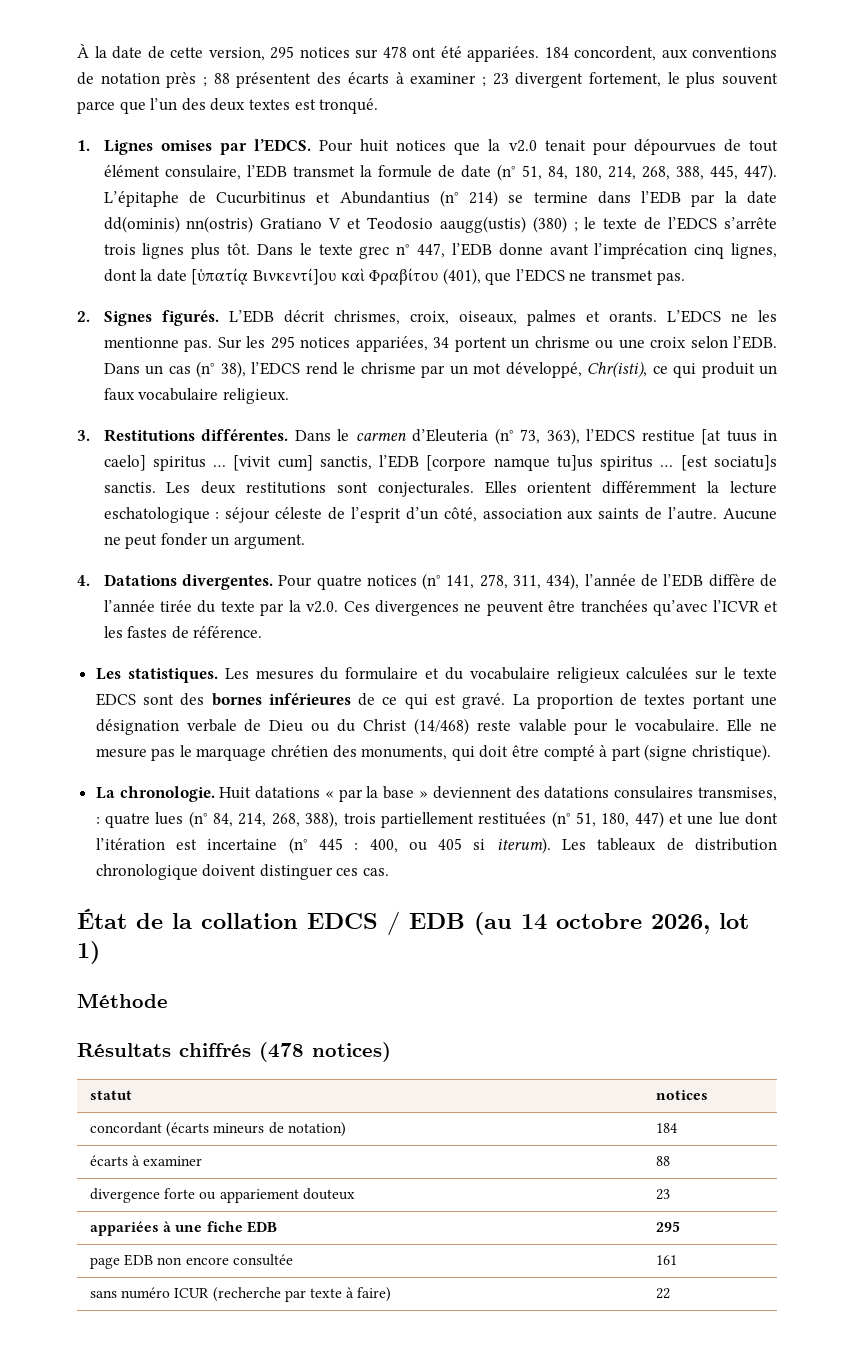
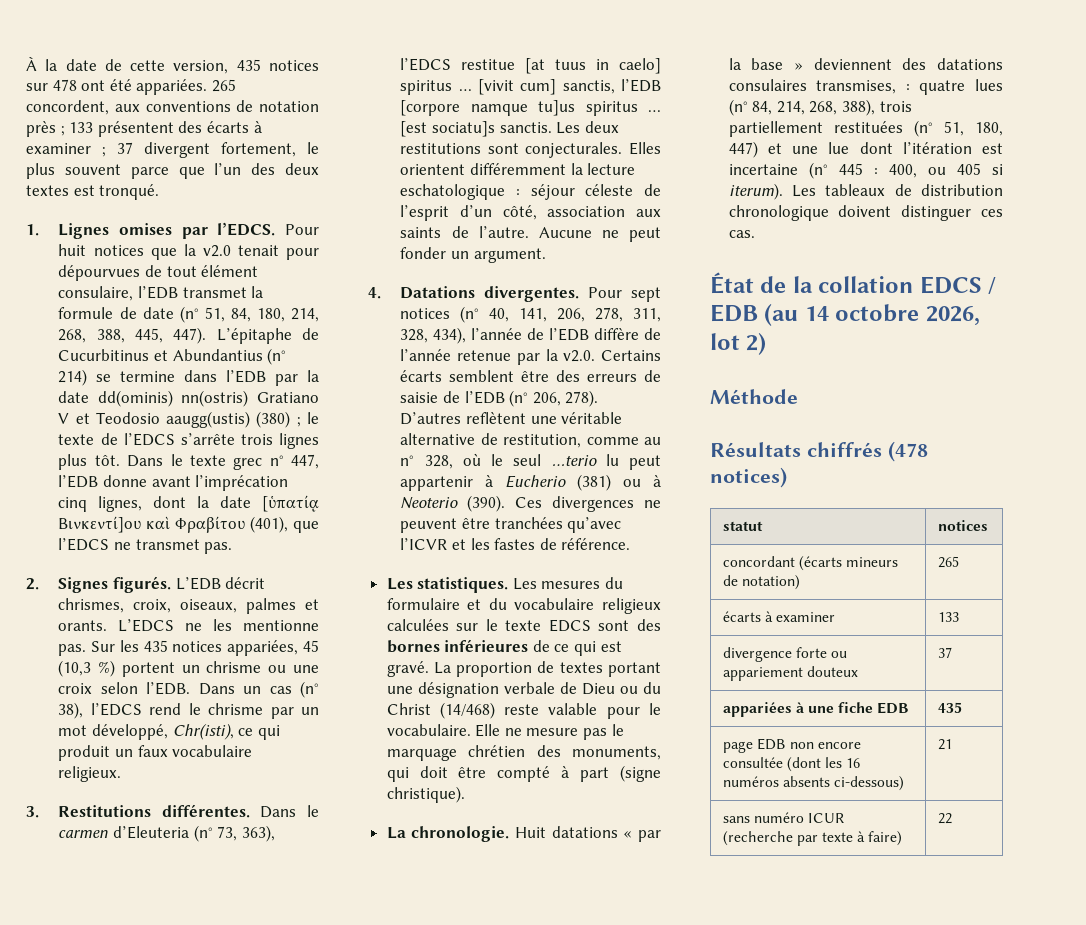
- À la date de cette version, 295 notices sur 478 ont été appariées.
+ À la date de cette version, 435 notices sur 478 ont été appariées.
- 184 concordent, aux conventions de notation près ; 88 présentent des écarts à examiner ; 23 divergent fortement, le plus souvent parce que l’un des deux textes est tronqué.
+ 265 concordent, aux conventions de notation près ; 133 présentent des écarts à examiner ; 37 divergent fortement, le plus souvent parce que l’un des deux textes est tronqué.
- Sur les 295 notices appariées, 34 portent un chrisme ou une croix selon l’EDB.
+ Sur les 435 notices appariées, 45 (10,3 %) portent un chrisme ou une croix selon l’EDB.
- Pour quatre notices (n° 141, 278, 311, 434), l’année de l’EDB diffère de l’année tirée du texte par la v2.0. Ces divergences ne peuvent être tranchées qu’avec l’ICVR et les fastes de référence.
+ Pour sept notices (n° 40, 141, 206, 278, 311, 328, 434), l’année de l’EDB diffère de l’année retenue par la v2.0. Certains écarts semblent être des erreurs de saisie de l’EDB (n° 206, 278). D’autres reflètent une véritable alternative de restitution, comme au n° 328, où le seul …terio lu peut appartenir à Eucherio (381) ou à Neoterio (390). Ces divergences ne peuvent être tranchées qu’avec l’ICVR et les fastes de référence.
- État de la collation EDCS / EDB (au 14 octobre 2026, lot 1)
+ État de la collation EDCS / EDB (au 14 octobre 2026, lot 2)
- concordant (écarts mineurs de notation) | 184
+ concordant (écarts mineurs de notation) | 265
- écarts à examiner | 88
+ écarts à examiner | 133
- divergence forte ou appariement douteux | 23
+ divergence forte ou appariement douteux | 37
- appariées à une fiche EDB | 295
+ appariées à une fiche EDB | 435
- page EDB non encore consultée | 161
+ page EDB non encore consultée (dont les 16 numéros absents ci-dessous) | 21

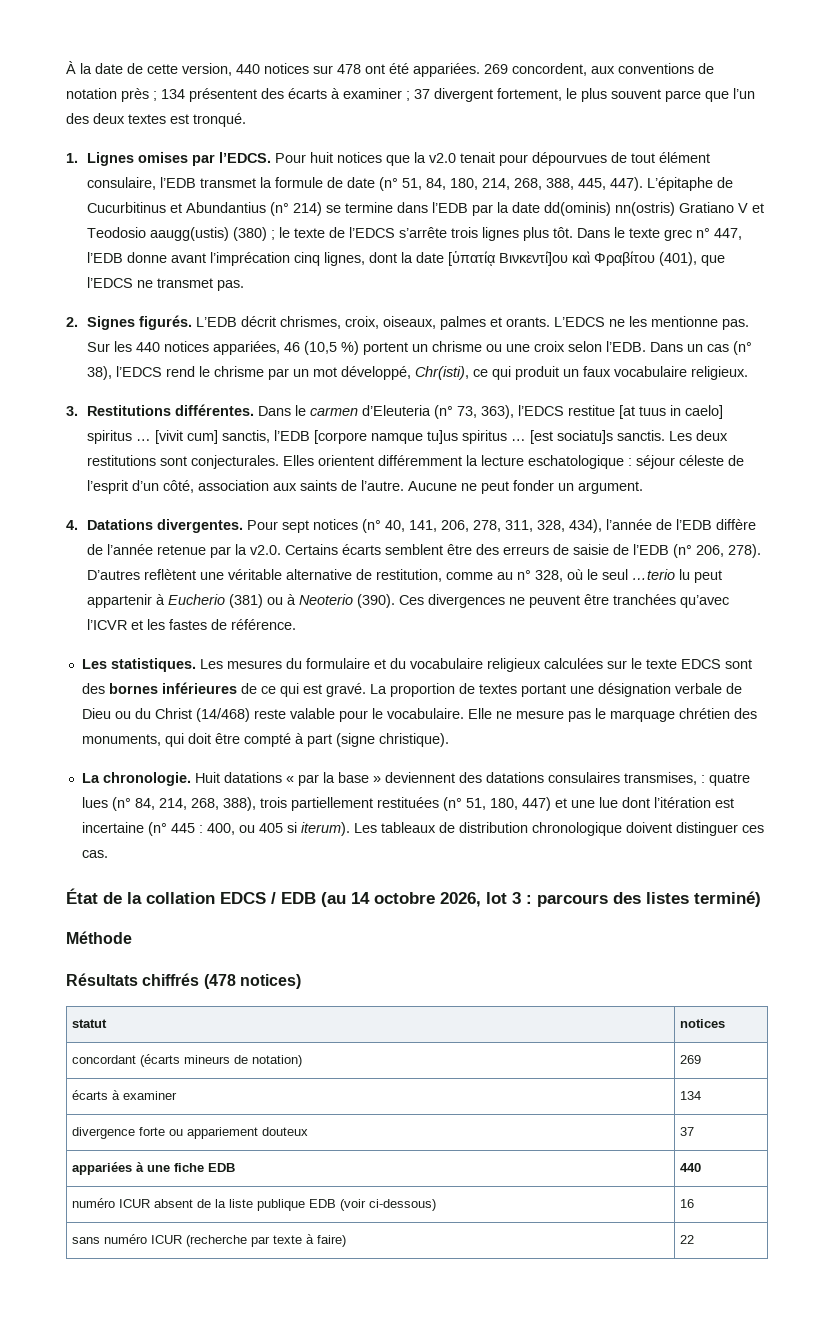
- À la date de cette version, 435 notices sur 478 ont été appariées.
+ À la date de cette version, 440 notices sur 478 ont été appariées.
- 265 concordent, aux conventions de notation près ; 133 présentent des écarts à examiner ; 37 divergent fortement, le plus souvent parce que l’un des deux textes est tronqué.
+ 269 concordent, aux conventions de notation près ; 134 présentent des écarts à examiner ; 37 divergent fortement, le plus souvent parce que l’un des deux textes est tronqué.
- Sur les 435 notices appariées, 45 (10,3 %) portent un chrisme ou une croix selon l’EDB.
+ Sur les 440 notices appariées, 46 (10,5 %) portent un chrisme ou une croix selon l’EDB.
- État de la collation EDCS / EDB (au 14 octobre 2026, lot 2)
+ État de la collation EDCS / EDB (au 14 octobre 2026, lot 3 : parcours des listes terminé)
- concordant (écarts mineurs de notation) | 265
+ concordant (écarts mineurs de notation) | 269
- écarts à examiner | 133
+ écarts à examiner | 134
- appariées à une fiche EDB | 435
- page EDB non encore consultée (dont les 16 numéros absents ci-dessous) | 21
+ appariées à une fiche EDB | 440
+ numéro ICUR absent de la liste publique EDB (voir ci-dessous) | 16

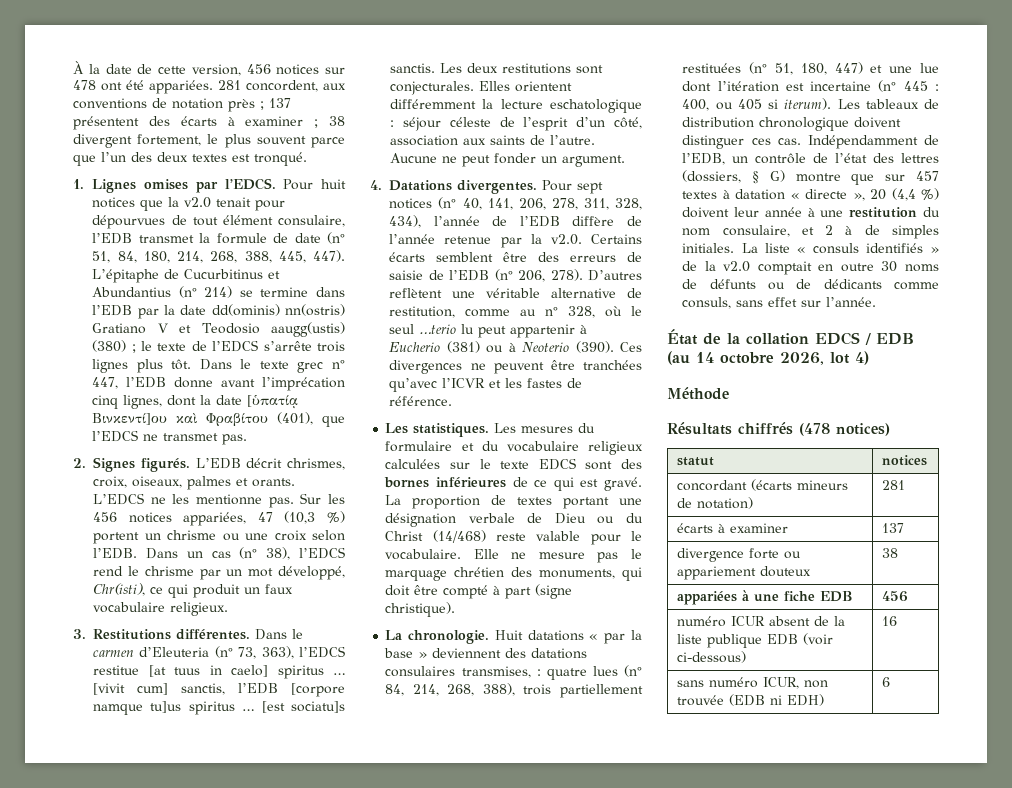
- À la date de cette version, 440 notices sur 478 ont été appariées.
+ À la date de cette version, 456 notices sur 478 ont été appariées.
- 269 concordent, aux conventions de notation près ; 134 présentent des écarts à examiner ; 37 divergent fortement, le plus souvent parce que l’un des deux textes est tronqué.
+ 281 concordent, aux conventions de notation près ; 137 présentent des écarts à examiner ; 38 divergent fortement, le plus souvent parce que l’un des deux textes est tronqué.
- Sur les 440 notices appariées, 46 (10,5 %) portent un chrisme ou une croix selon l’EDB.
+ Sur les 456 notices appariées, 47 (10,3 %) portent un chrisme ou une croix selon l’EDB.
+ Indépendamment de l’EDB, un contrôle de l’état des lettres (dossiers, § G) montre que sur 457 textes à datation « directe », 20 (4,4 %) doivent leur année à une restitution du nom consulaire, et 2 à de simples initiales. La liste « consuls identifiés » de la v2.0 comptait en outre 30 noms de défunts ou de dédicants comme consuls, sans effet sur l’année.
- État de la collation EDCS / EDB (au 14 octobre 2026, lot 3 : parcours des listes terminé)
+ État de la collation EDCS / EDB (au 14 octobre 2026, lot 4)
- concordant (écarts mineurs de notation) | 269
+ concordant (écarts mineurs de notation) | 281
- écarts à examiner | 134
+ écarts à examiner | 137
- divergence forte ou appariement douteux | 37
+ divergence forte ou appariement douteux | 38
- appariées à une fiche EDB | 440
+ appariées à une fiche EDB | 456
- sans numéro ICUR (recherche par texte à faire) | 22
+ sans numéro ICUR, non trouvée (EDB ni EDH) | 6

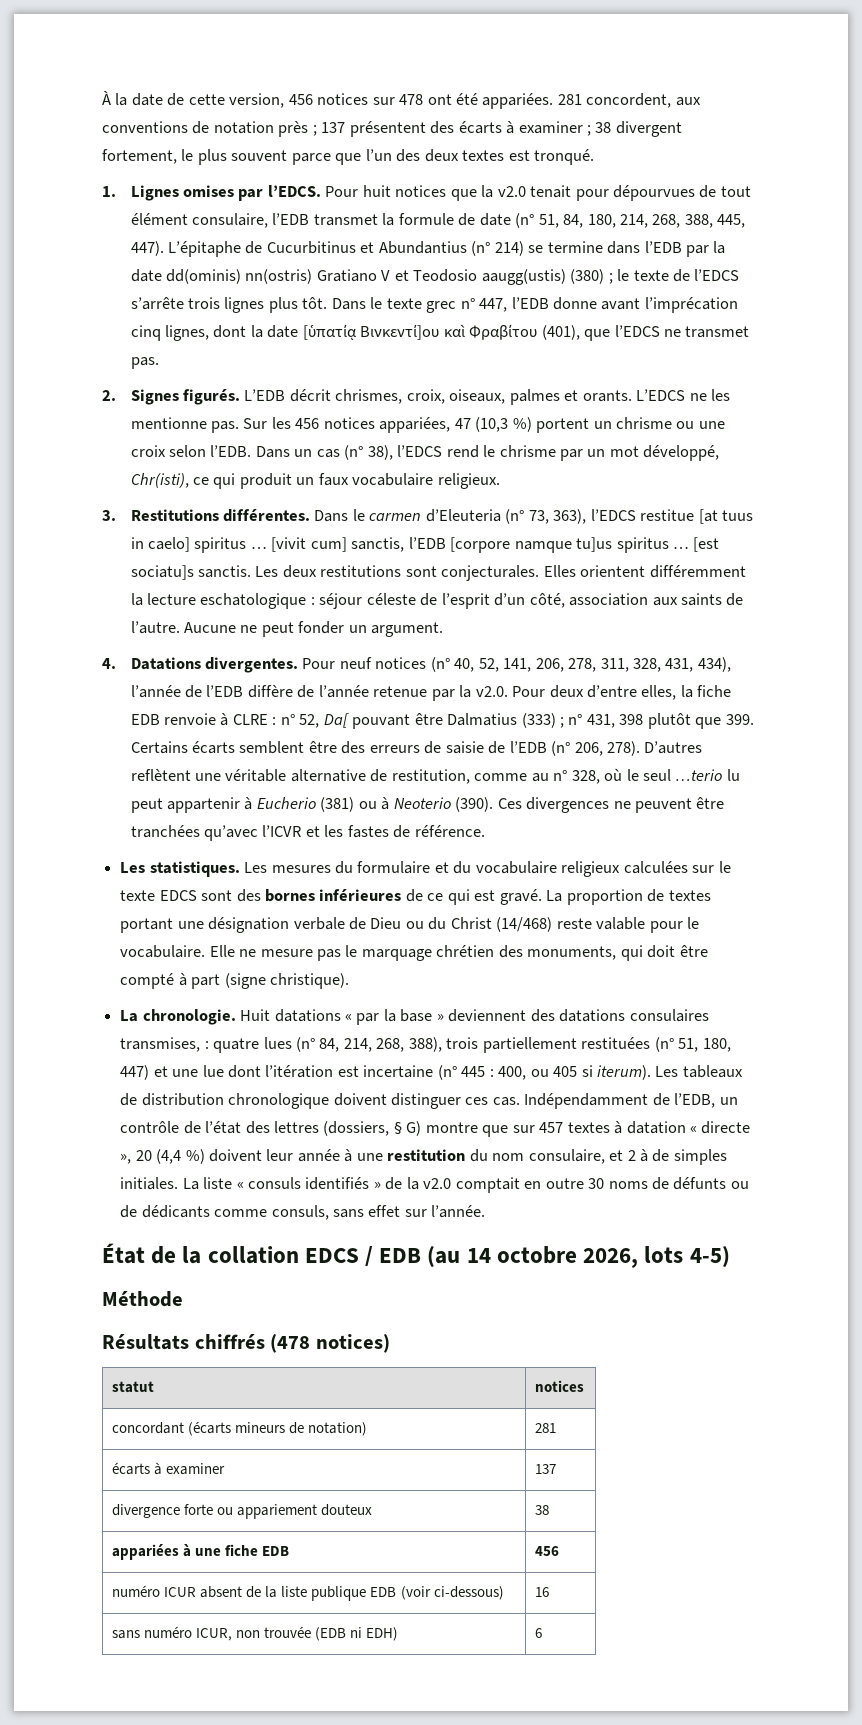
- Pour sept notices (n° 40, 141, 206, 278, 311, 328, 434), l’année de l’EDB diffère de l’année retenue par la v2.0. Certains écarts semblent être des erreurs de saisie de l’EDB (n° 206, 278).
+ Pour neuf notices (n° 40, 52, 141, 206, 278, 311, 328, 431, 434), l’année de l’EDB diffère de l’année retenue par la v2.0. Pour deux d’entre elles, la fiche EDB renvoie à CLRE : n° 52, Da[ pouvant être Dalmatius (333) ; n° 431, 398 plutôt que 399. Certains écarts semblent être des erreurs de saisie de l’EDB (n° 206, 278).
- État de la collation EDCS / EDB (au 14 octobre 2026, lot 4)
+ État de la collation EDCS / EDB (au 14 octobre 2026, lots 4-5)

